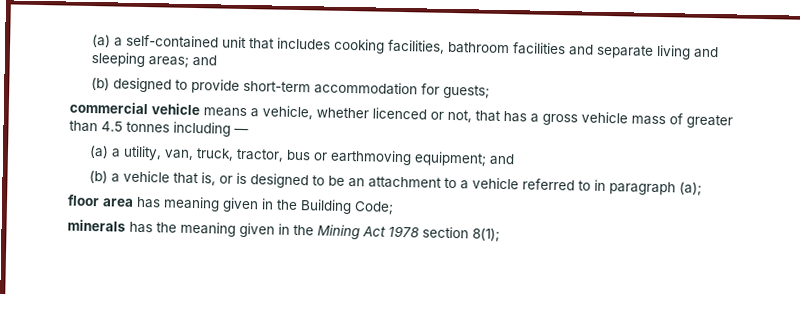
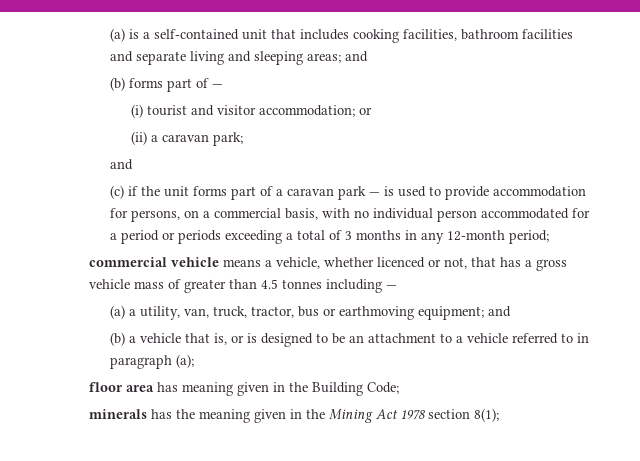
- (a) a self-contained unit that includes cooking facilities, bathroom facilities and separate living and sleeping areas; and
+ (a) is a self-contained unit that includes cooking facilities, bathroom facilities and separate living and sleeping areas; and
- (b) designed to provide short-term accommodation for guests;
+ (b) forms part of —
+ (i) tourist and visitor accommodation; or
+ (ii) a caravan park;
+ and
+ (c) if the unit forms part of a caravan park — is used to provide accommodation for persons, on a commercial basis, with no individual person accommodated for a period or periods exceeding a total of 3 months in any 12-month period;

